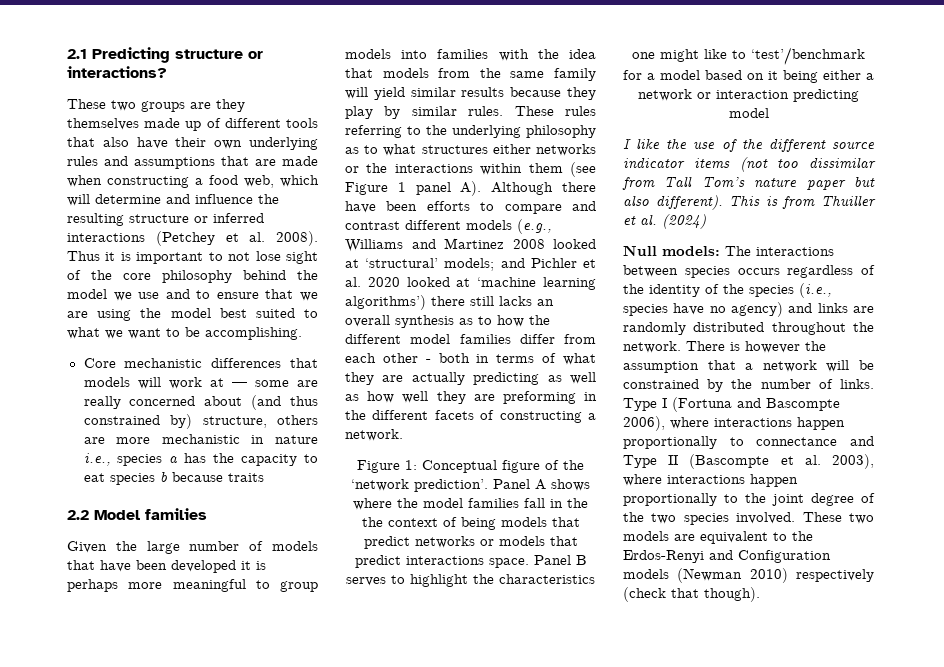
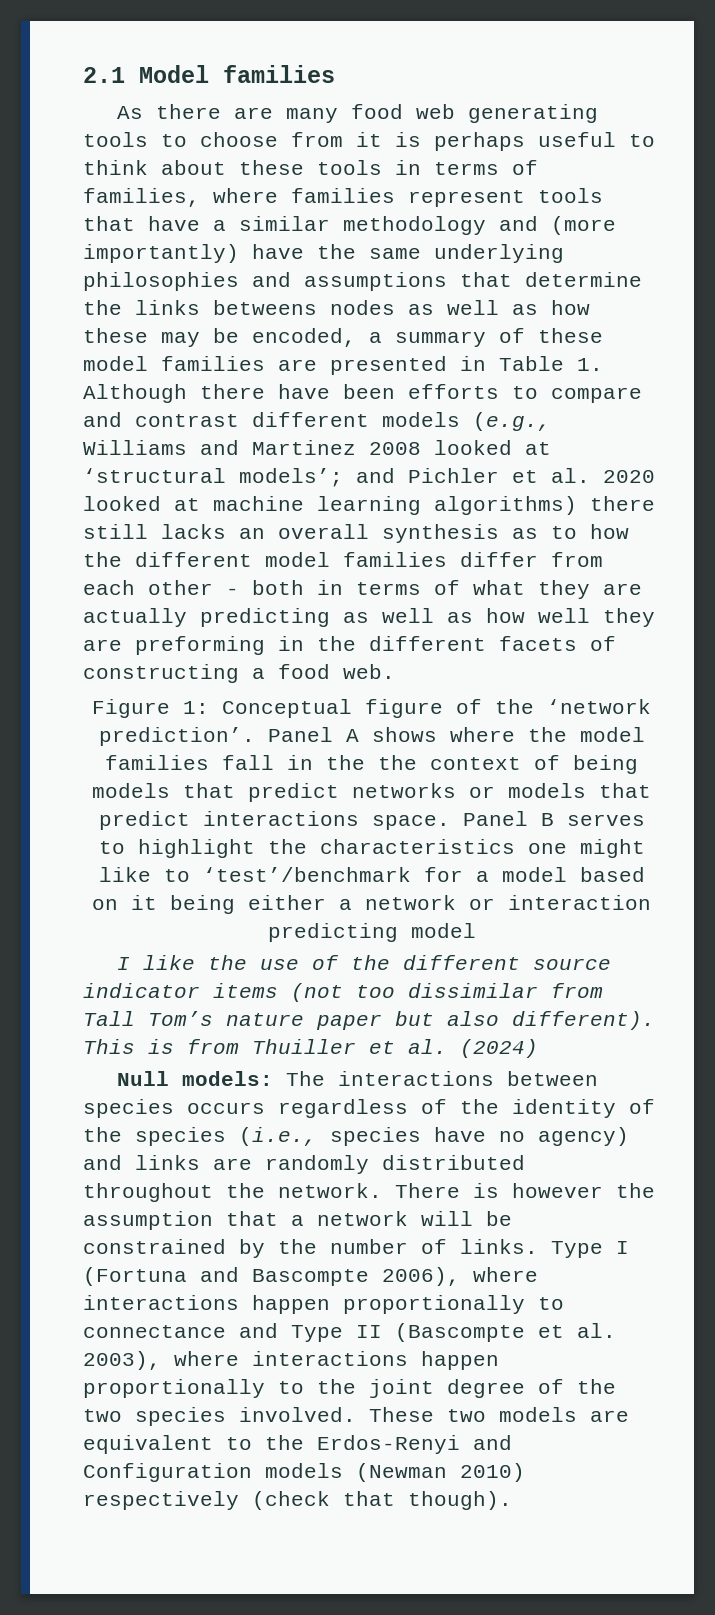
- 2.1 Predicting structure or interactions?
- These two groups are they themselves made up of different tools that also have their own underlying rules and assumptions that are made when constructing a food web, which will determine and influence the resulting structure or inferred interactions (Petchey et al. 2008). Thus it is important to not lose sight of the core philosophy behind the model we use and to ensure that we are using the model best suited to what we want to be accomplishing.
- Core mechanistic differences that models will work at — some are really concerned about (and thus constrained by) structure, others are more mechanistic in nature i.e., species a has the capacity to eat species b because traits
- 2.2 Model families
- Given the large number of models that have been developed it is perhaps more meaningful to group models into families with the idea that models from the same family will yield similar results because they play by similar rules. These rules referring to the underlying philosophy as to what structures either networks or the interactions within them (see Figure 1 panel A). Although there have been efforts to compare and contrast different models (e.g., Williams and Martinez 2008 looked at ‘structural’ models;
+ 2.1 Model families
+ As there are many food web generating tools to choose from it is perhaps useful to think about these tools in terms of families, where families represent tools that have a similar methodology and (more importantly) have the same underlying philosophies and assumptions that determine the links betweens nodes as well as how these may be encoded, a summary of these model families are presented in Table 1. Although there have been efforts to compare and contrast different models (e.g., Williams and Martinez 2008 looked at ‘structural models’;
- and Pichler et al. 2020 looked at ‘machine learning algorithms’) there still lacks an overall synthesis as to how the different model families differ from each other - both in terms of what they are actually predicting as well as how well they are preforming in the different facets of constructing a network.
+ and Pichler et al. 2020 looked at machine learning algorithms) there still lacks an overall synthesis as to how the different model families differ from each other - both in terms of what they are actually predicting as well as how well they are preforming in the different facets of constructing a food web.

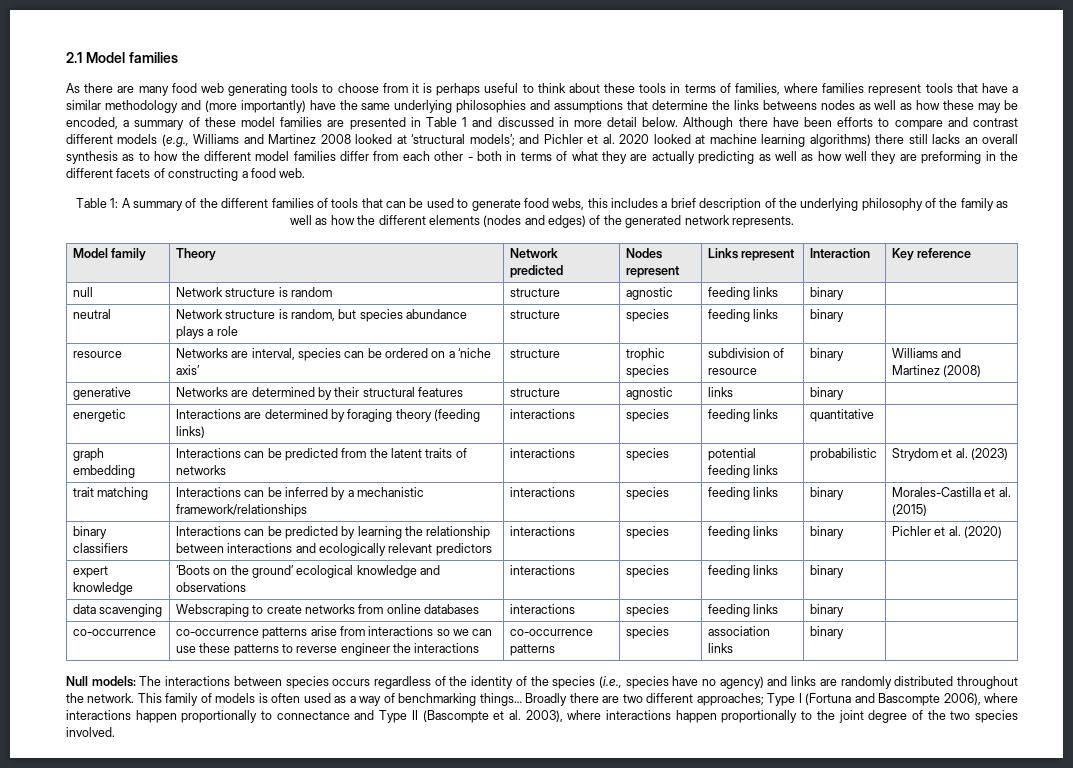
- As there are many food web generating tools to choose from it is perhaps useful to think about these tools in terms of families, where families represent tools that have a similar methodology and (more importantly) have the same underlying philosophies and assumptions that determine the links betweens nodes as well as how these may be encoded, a summary of these model families are presented in Table 1. Although there have been efforts to compare and contrast different models (e.g., Williams and Martinez 2008 looked at ‘structural models’;
+ As there are many food web generating tools to choose from it is perhaps useful to think about these tools in terms of families, where families represent tools that have a similar methodology and (more importantly) have the same underlying philosophies and assumptions that determine the links betweens nodes as well as how these may be encoded, a summary of these model families are presented in Table 1 and discussed in more detail below. Although there have been efforts to compare and contrast different models (e.g., Williams and Martinez 2008 looked at ‘structural models’;
- Figure 1: Conceptual figure of the ‘network prediction’. Panel A shows where the model families fall in the the context of being models that predict networks or models that predict interactions space. Panel B serves to highlight the characteristics one might like to ‘test’/benchmark for a model based on it being either a network or interaction predicting model
- I like the use of the different source indicator items (not too dissimilar from Tall Tom’s nature paper but also different). This is from Thuiller et al. (2024)
+ Table 1: A summary of the different families of tools that can be used to generate food webs, this includes a brief description of the underlying philosophy of the family as well as how the different elements (nodes and edges) of the generated network represents.
+ Model family | Theory | Network predicted | Nodes represent | Links represent | Interaction | Key reference
+ null | Network structure is random | structure | agnostic | feeding links | binary |
+ neutral | Network structure is random, but species abundance plays a role | structure | species | feeding links | binary |
+ resource | Networks are interval, species can be ordered on a ‘niche axis’ | structure | trophic species | subdivision of resource | binary | Williams and Martinez (2008)
+ generative | Networks are determined by their structural features | structure | agnostic | links | binary |
+ energetic | Interactions are determined by foraging theory (feeding links) | interactions | species | feeding links | quantitative |
+ graph embedding | Interactions can be predicted from the latent traits of networks | interactions | species | potential feeding links | probabilistic | Strydom et al. (2023)
+ trait matching | Interactions can be inferred by a mechanistic framework/relationships | interactions | species | feeding links | binary | Morales-Castilla et al. (2015)
+ binary classifiers | Interactions can be predicted by learning the relationship between interactions and ecologically relevant predictors | interactions | species | feeding links | binary | Pichler et al. (2020)
+ expert knowledge | ‘Boots on the ground’ ecological knowledge and observations | interactions | species | feeding links | binary |
+ data scavenging | Webscraping to create networks from online databases | interactions | species | feeding links | binary |
+ co-occurrence | co-occurrence patterns arise from interactions so we can use these patterns to reverse engineer the interactions | co-occurrence patterns | species | association links | binary |
- There is however the assumption that a network will be constrained by the number of links. Type I (Fortuna and Bascompte 2006), where interactions happen proportionally to connectance and Type II (Bascompte et al. 2003), where interactions happen proportionally to the joint degree of the two species involved. These two models are equivalent to the Erdos-Renyi and Configuration models (Newman 2010) respectively (check that though).
+ This family of models is often used as a way of benchmarking things… Broadly there are two different approaches; Type I (Fortuna and Bascompte 2006), where interactions happen proportionally to connectance and Type II (Bascompte et al. 2003), where interactions happen proportionally to the joint degree of the two species involved.

